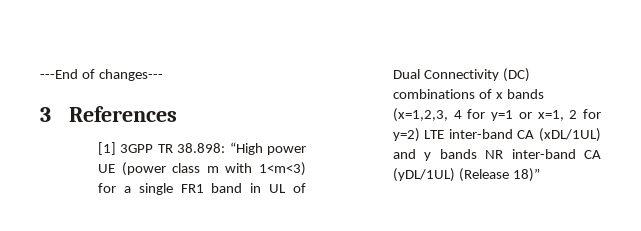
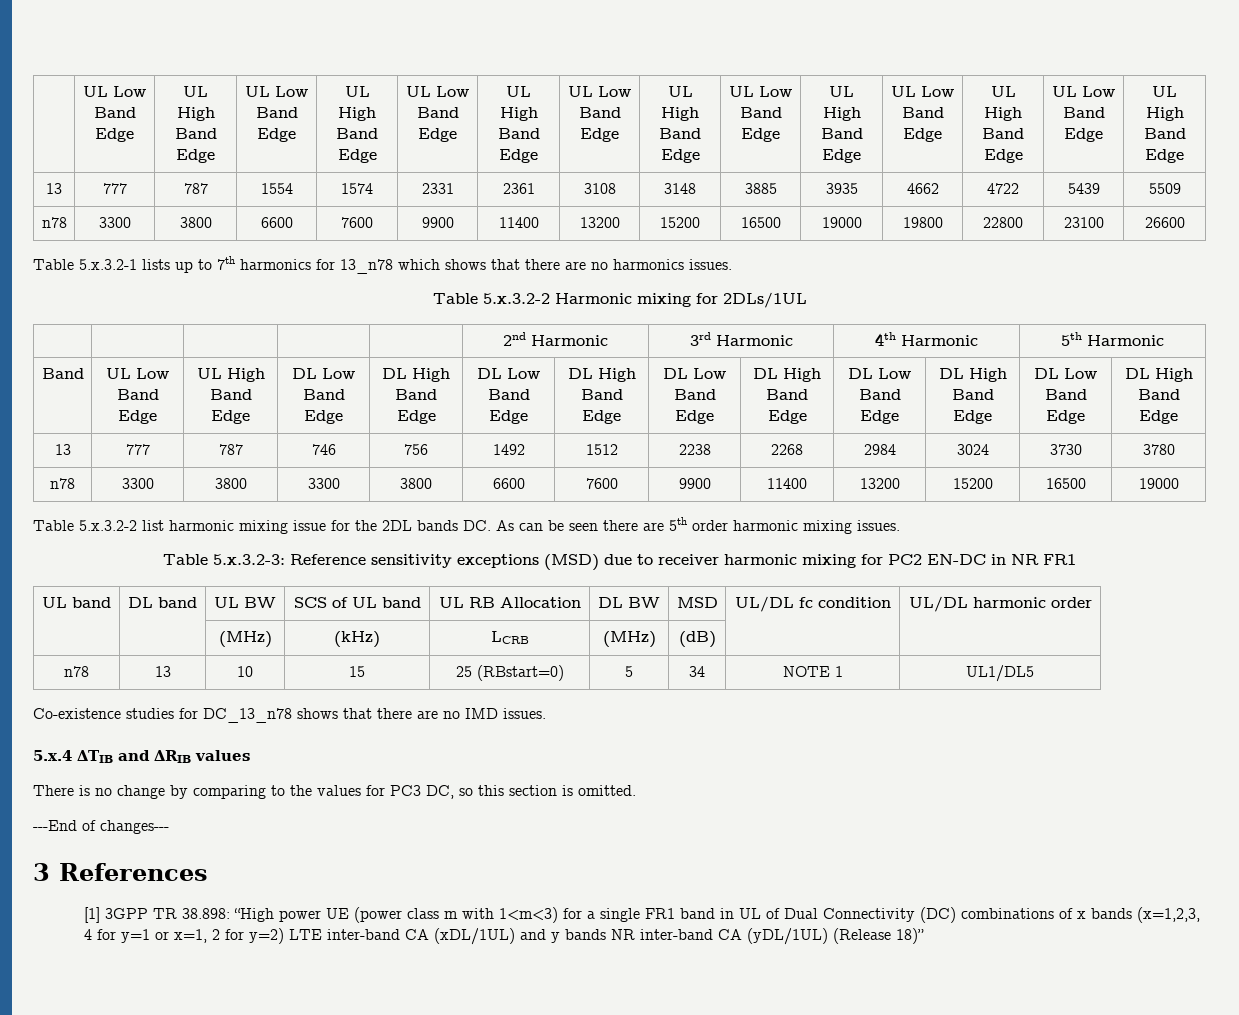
+ UL Low Band Edge | UL High Band Edge | UL Low Band Edge | UL High Band Edge | UL Low Band Edge | UL High Band Edge | UL Low Band Edge | UL High Band Edge | UL Low Band Edge | UL High Band Edge | UL Low Band Edge | UL High Band Edge | UL Low Band Edge | UL High Band Edge
+ 13 | 777 | 787 | 1554 | 1574 | 2331 | 2361 | 3108 | 3148 | 3885 | 3935 | 4662 | 4722 | 5439 | 5509
+ n78 | 3300 | 3800 | 6600 | 7600 | 9900 | 11400 | 13200 | 15200 | 16500 | 19000 | 19800 | 22800 | 23100 | 26600
+ Table 5.x.3.2-1 lists up to 7th harmonics for 13_n78 which shows that there are no harmonics issues.
+ Table 5.x.3.2-2 Harmonic mixing for 2DLs/1UL
+ | | | | | 2nd Harmonic | 3rd Harmonic | 4th Harmonic | 5th Harmonic
+ Band | UL Low Band Edge | UL High Band Edge | DL Low Band Edge | DL High Band Edge | DL Low Band Edge | DL High Band Edge | DL Low Band Edge | DL High Band Edge | DL Low Band Edge | DL High Band Edge | DL Low Band Edge | DL High Band Edge
+ 13 | 777 | 787 | 746 | 756 | 1492 | 1512 | 2238 | 2268 | 2984 | 3024 | 3730 | 3780
+ n78 | 3300 | 3800 | 3300 | 3800 | 6600 | 7600 | 9900 | 11400 | 13200 | 15200 | 16500 | 19000
+ Table 5.x.3.2-2 list harmonic mixing issue for the 2DL bands DC. As can be seen there are 5th order harmonic mixing issues.
+ Table 5.x.3.2-3: Reference sensitivity exceptions (MSD) due to receiver harmonic mixing for PC2 EN-DC in NR FR1
+ UL band | DL band | UL BW | SCS of UL band | UL RB Allocation | DL BW | MSD | UL/DL fc condition | UL/DL harmonic order
+ | | (MHz) | (kHz) | LCRB | (MHz) | (dB) | |
+ n78 | 13 | 10 | 15 | 25 (RBstart=0) | 5 | 34 | NOTE 1 | UL1/DL5
+ Co-existence studies for DC_13_n78 shows that there are no IMD issues.
+ 5.x.4 ∆TIB and ∆RIB values
+ There is no change by comparing to the values for PC3 DC, so this section is omitted.

